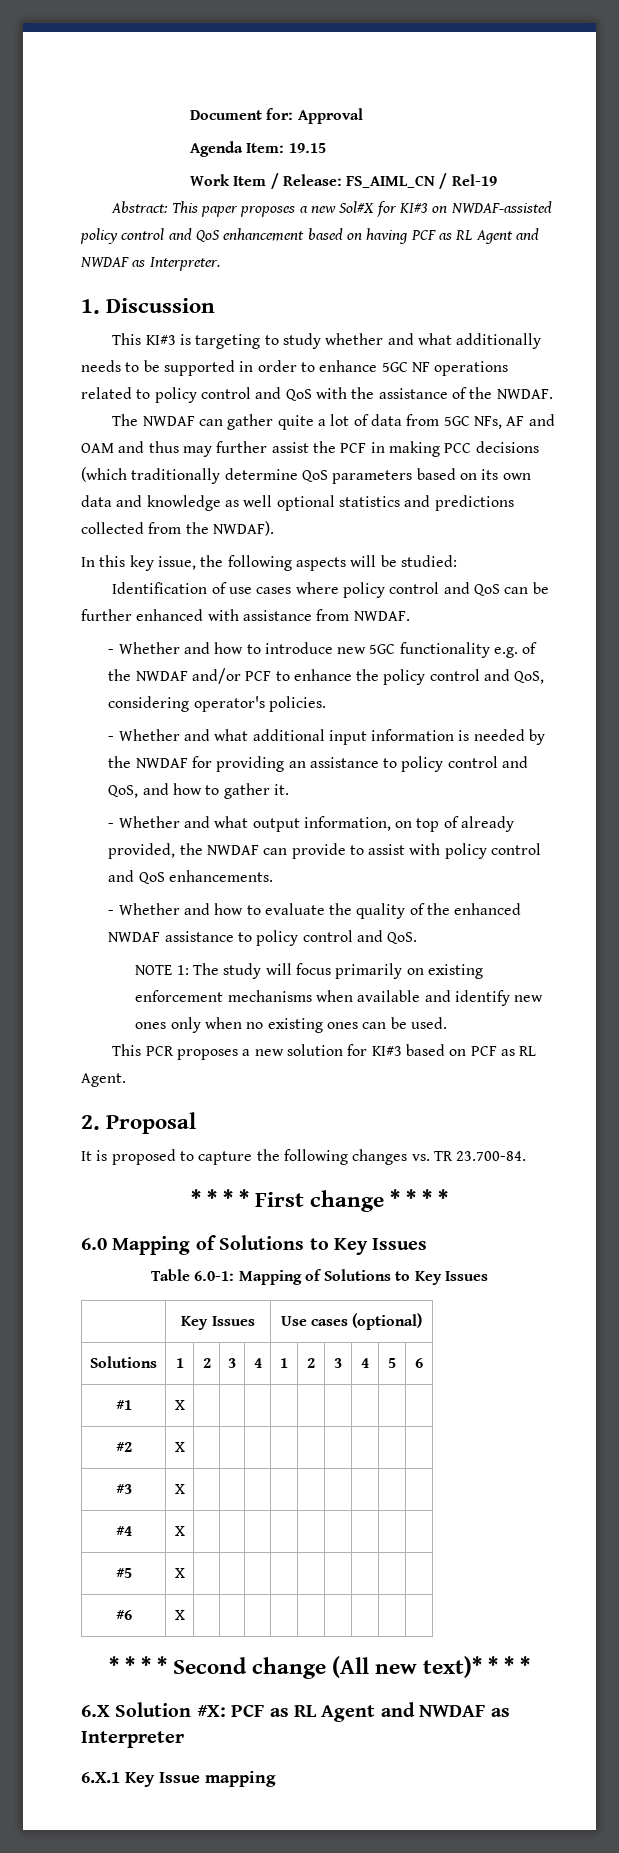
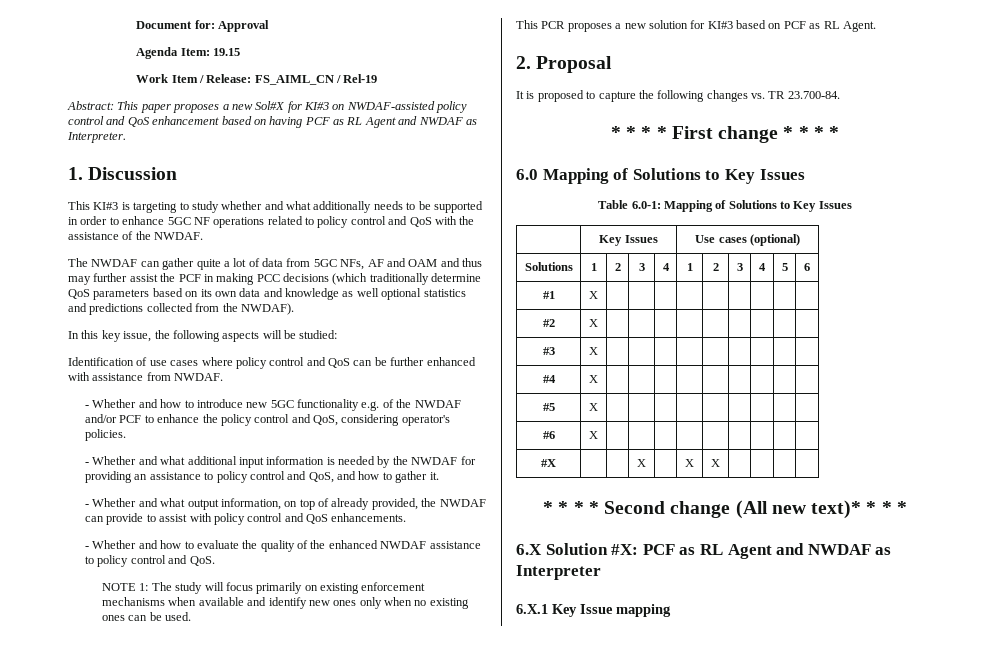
+ #X | | | X | | X | X | | | |

